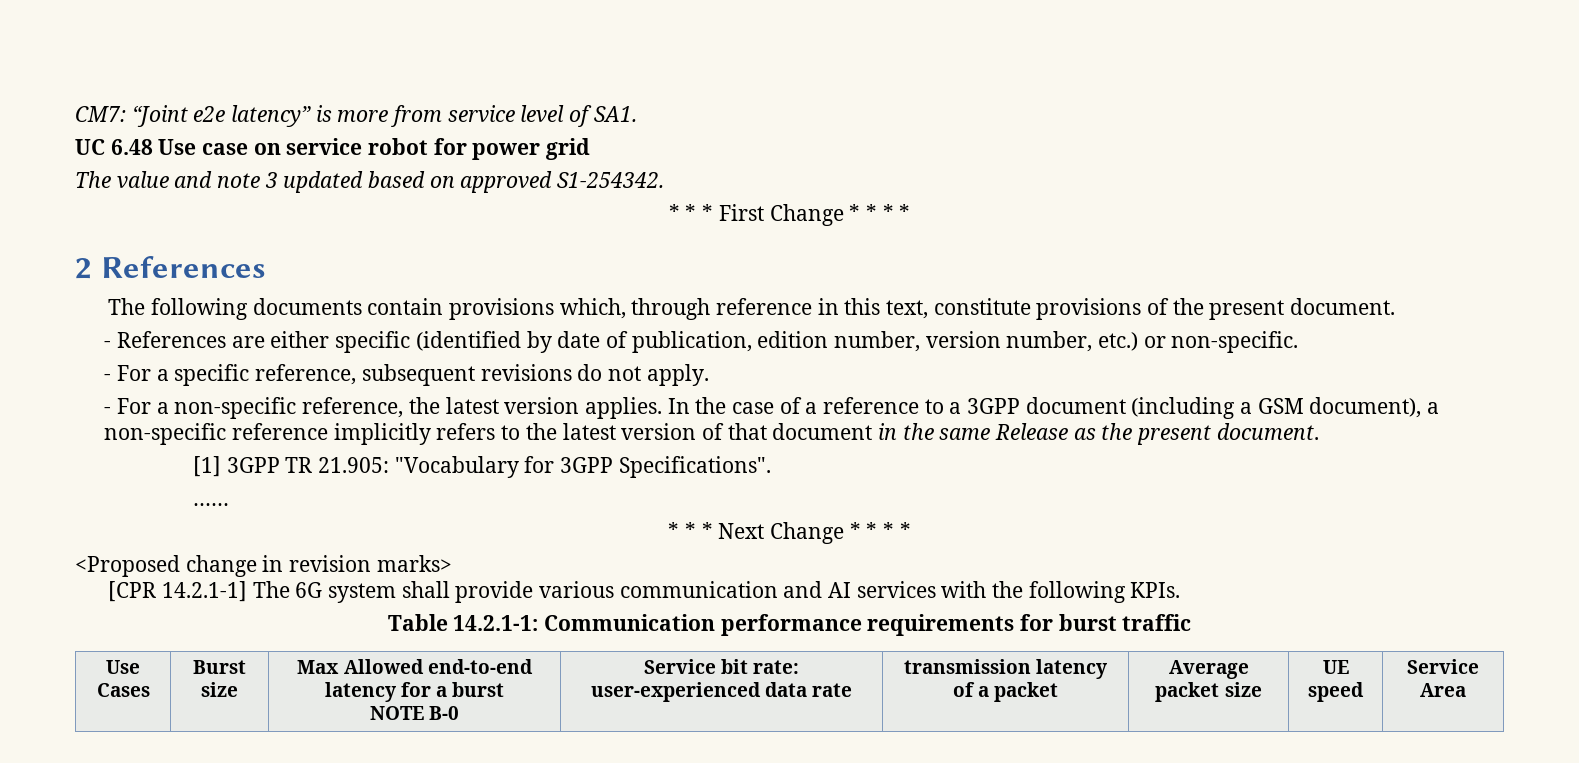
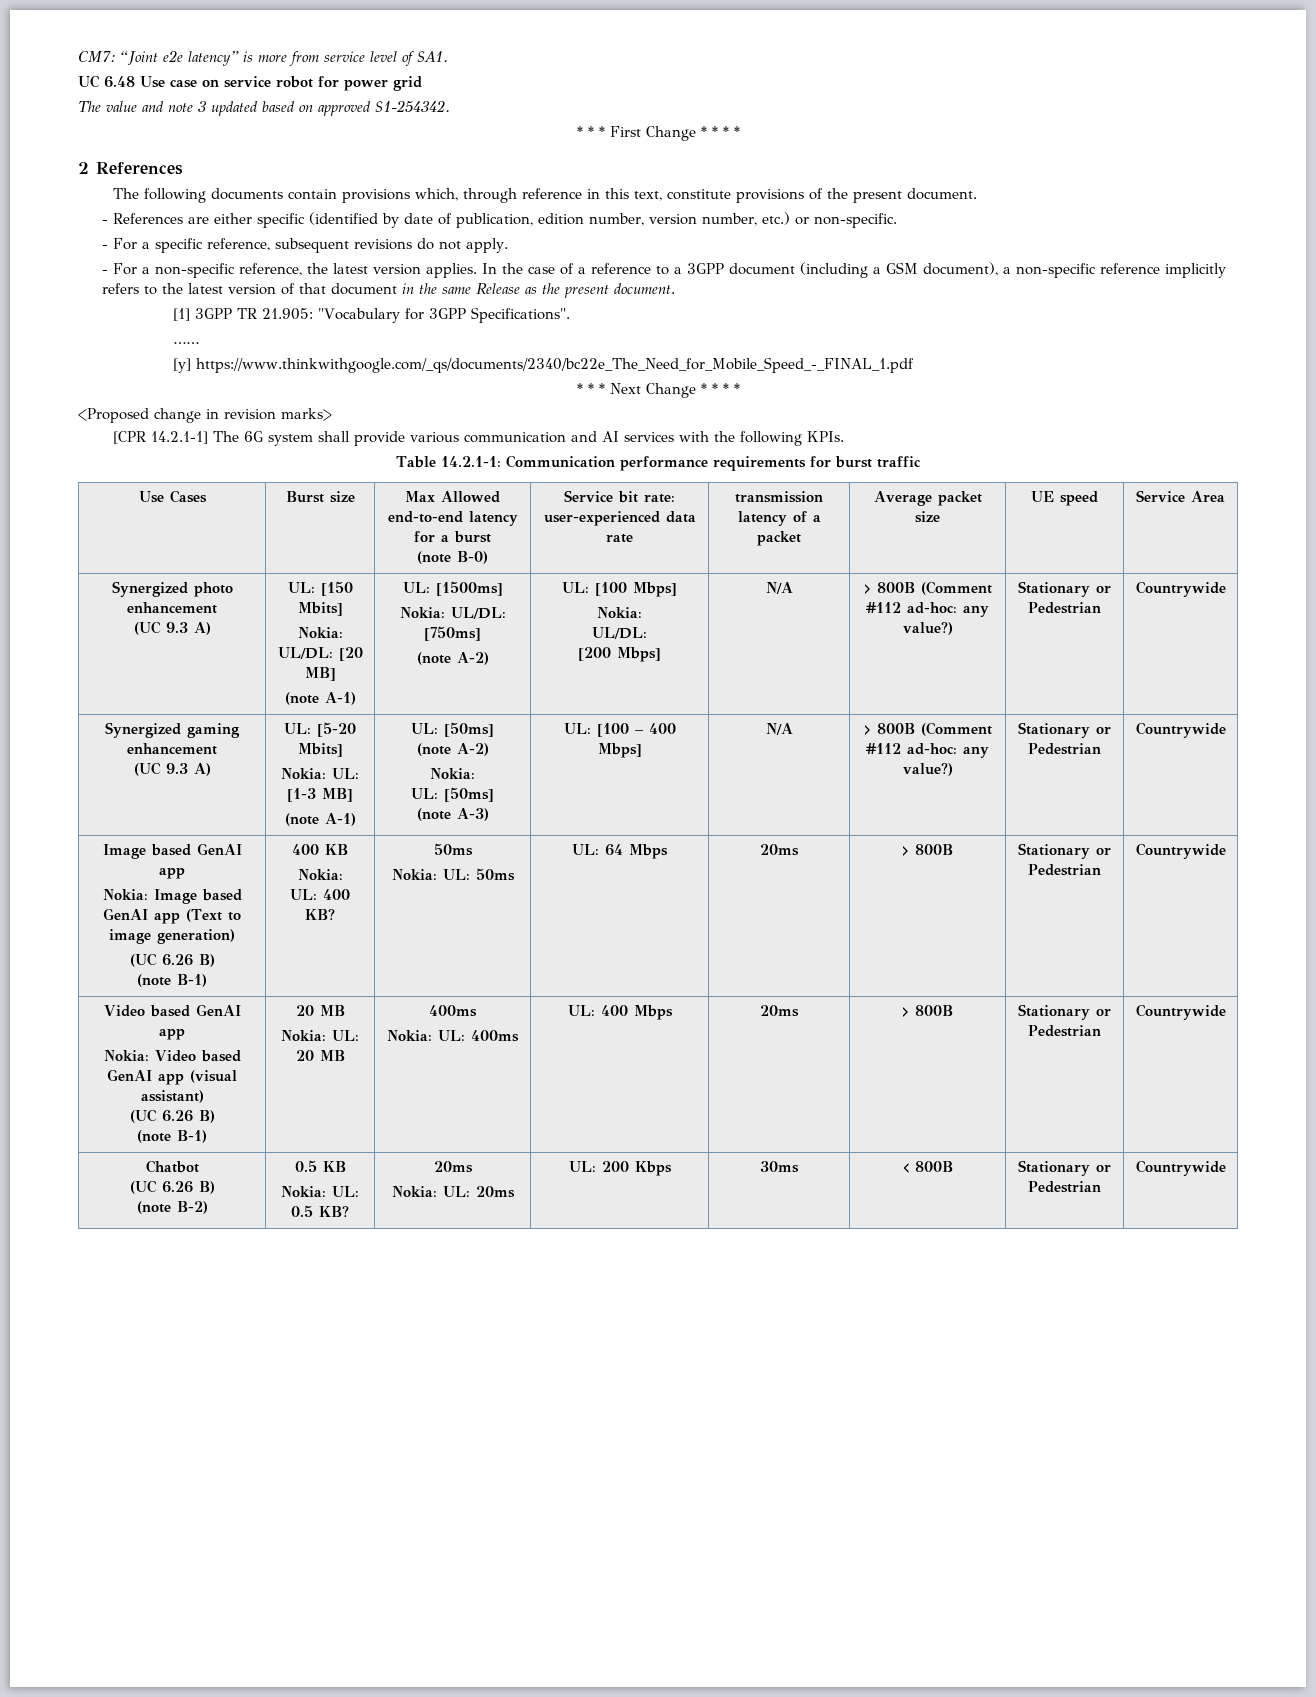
+ [y] https://www.thinkwithgoogle.com/_qs/documents/2340/bc22e_The_Need_for_Mobile_Speed_-_FINAL_1.pdf
  Use Cases | Burst size | Max Allowed end-to-end latency for a burst
- NOTE B-0 | Service bit rate: user-experienced data rate | transmission latency of a packet | Average packet size | UE speed | Service Area
+ (note B-0) | Service bit rate: user-experienced data rate | transmission latency of a packet | Average packet size | UE speed | Service Area
+ Synergized photo enhancement
+ (UC 9.3 A) | UL: [150 Mbits]
+ Nokia: UL/DL: [20 MB]
+ (note A-1) | UL: [1500ms]
+ Nokia: UL/DL: [750ms]
+ (note A-2) | UL: [100 Mbps]
+ Nokia:
+ UL/DL:
+ [200 Mbps] | N/A | > 800B (Comment #112 ad-hoc: any value?) | Stationary or Pedestrian | Countrywide
+ Synergized gaming enhancement
+ (UC 9.3 A) | UL: [5-20 Mbits]
+ Nokia: UL: [1-3 MB]
+ (note A-1) | UL: [50ms]
+ (note A-2)
+ Nokia:
+ UL: [50ms]
+ (note A-3) | UL: [100 – 400 Mbps] | N/A | > 800B (Comment #112 ad-hoc: any value?) | Stationary or Pedestrian | Countrywide
+ Image based GenAI app
+ Nokia: Image based GenAI app (Text to image generation)
+ (UC 6.26 B)
+ (note B-1) | 400 KB
+ Nokia:
+ UL: 400 KB? | 50ms
+ Nokia: UL: 50ms | UL: 64 Mbps | 20ms | > 800B | Stationary or Pedestrian | Countrywide
+ Video based GenAI app
+ Nokia: Video based GenAI app (visual assistant)
+ (UC 6.26 B)
+ (note B-1) | 20 MB
+ Nokia: UL: 20 MB | 400ms
+ Nokia: UL: 400ms | UL: 400 Mbps | 20ms | > 800B | Stationary or Pedestrian | Countrywide
+ Chatbot
+ (UC 6.26 B)
+ (note B-2) | 0.5 KB
+ Nokia: UL: 0.5 KB? | 20ms
+ Nokia: UL: 20ms | UL: 200 Kbps | 30ms | < 800B | Stationary or Pedestrian | Countrywide

